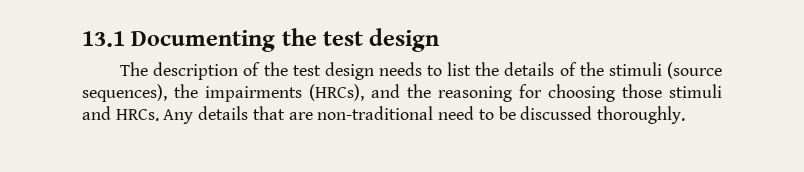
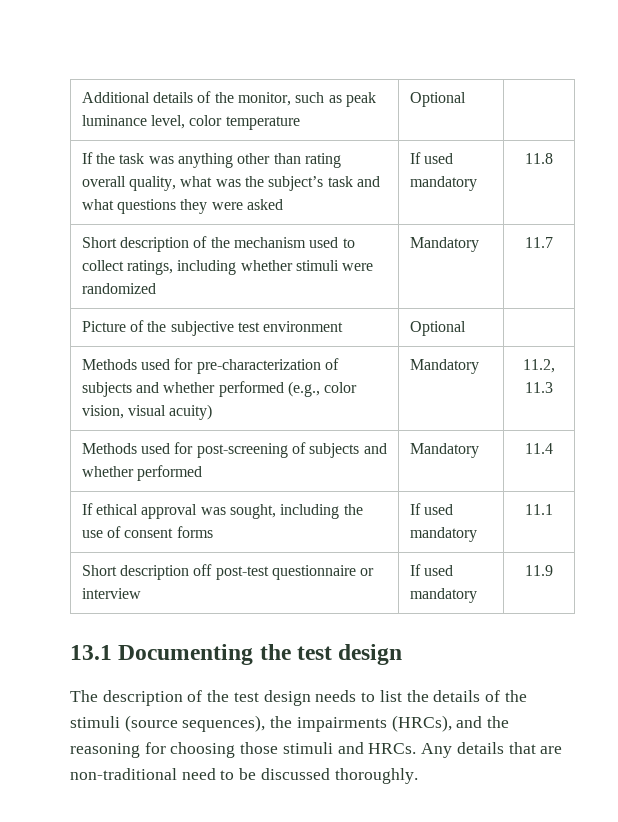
+ Additional details of the monitor, such as peak luminance level, color temperature | Optional |
+ If the task was anything other than rating overall quality, what was the subject’s task and what questions they were asked | If used mandatory | 11.8
+ Short description of the mechanism used to collect ratings, including whether stimuli were randomized | Mandatory | 11.7
+ Picture of the subjective test environment | Optional |
+ Methods used for pre-characterization of subjects and whether performed (e.g., color vision, visual acuity) | Mandatory | 11.2, 11.3
+ Methods used for post-screening of subjects and whether performed | Mandatory | 11.4
+ If ethical approval was sought, including the use of consent forms | If used mandatory | 11.1
+ Short description off post-test questionnaire or interview | If used mandatory | 11.9

